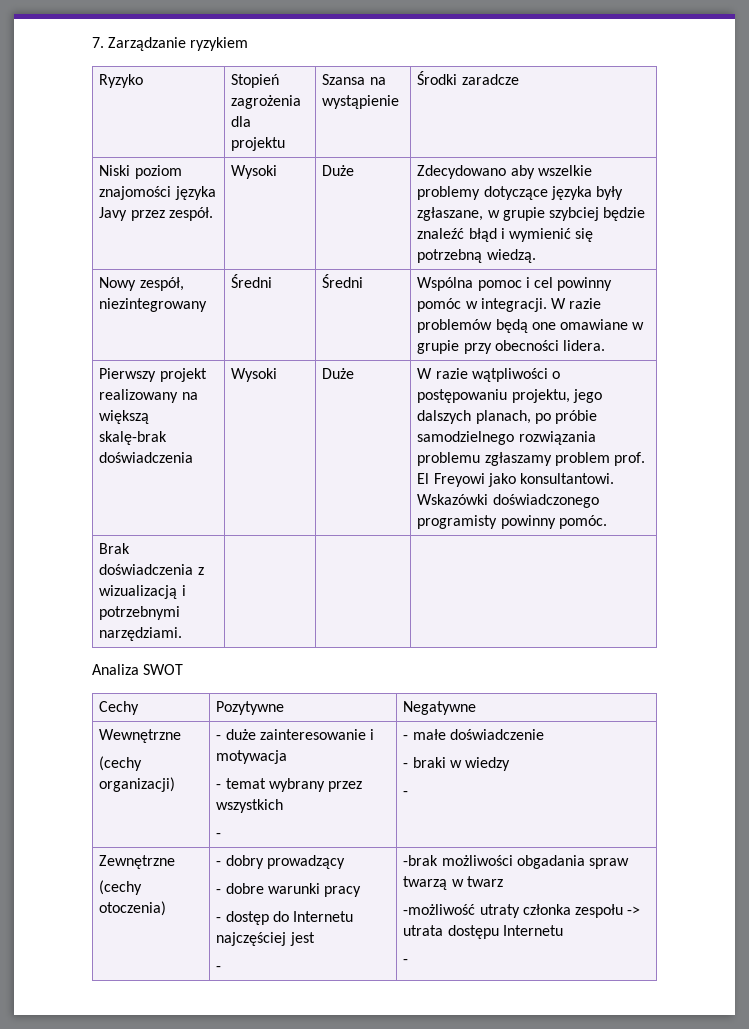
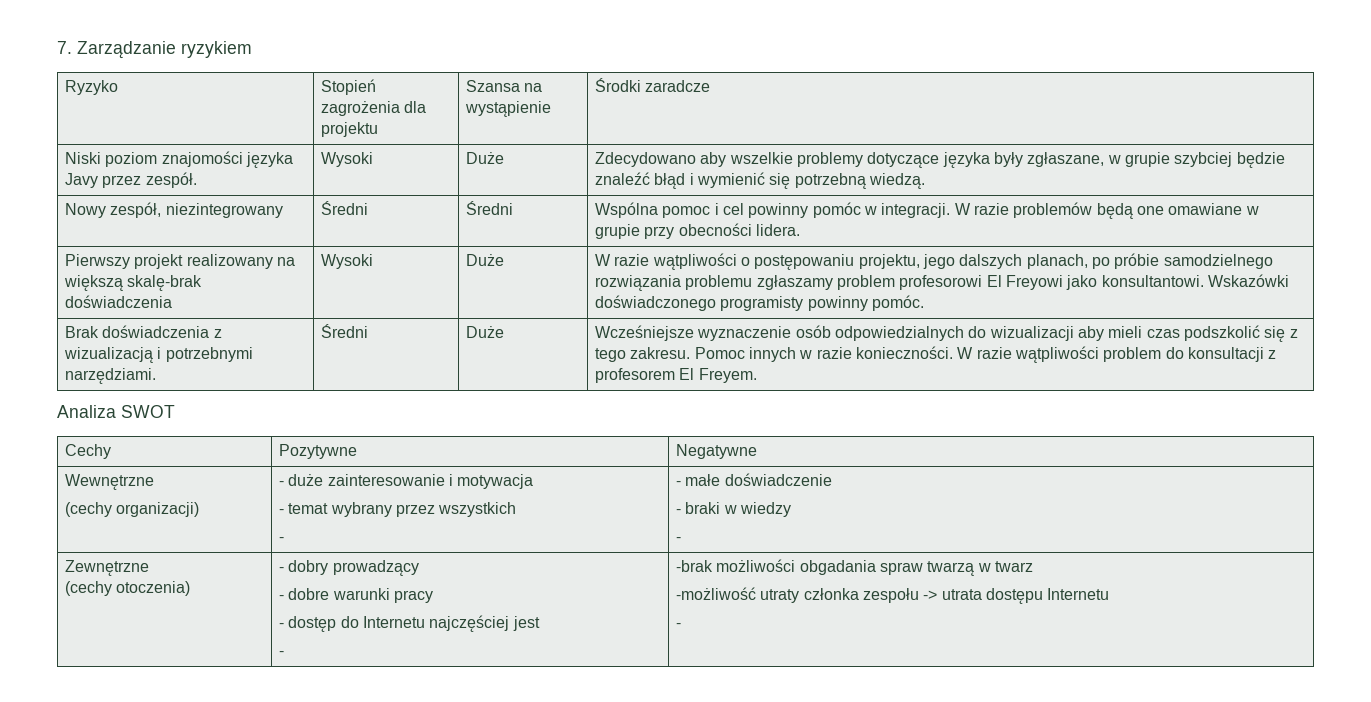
- Pierwszy projekt realizowany na większą skalę-brak doświadczenia | Wysoki | Duże | W razie wątpliwości o postępowaniu projektu, jego dalszych planach, po próbie samodzielnego rozwiązania problemu zgłaszamy problem prof. El Freyowi jako konsultantowi. Wskazówki doświadczonego programisty powinny pomóc.
+ Pierwszy projekt realizowany na większą skalę-brak doświadczenia | Wysoki | Duże | W razie wątpliwości o postępowaniu projektu, jego dalszych planach, po próbie samodzielnego rozwiązania problemu zgłaszamy problem profesorowi El Freyowi jako konsultantowi. Wskazówki doświadczonego programisty powinny pomóc.
- Brak doświadczenia z wizualizacją i potrzebnymi narzędziami. | | |
+ Brak doświadczenia z wizualizacją i potrzebnymi narzędziami. | Średni | Duże | Wcześniejsze wyznaczenie osób odpowiedzialnych do wizualizacji aby mieli czas podszkolić się z tego zakresu. Pomoc innych w razie konieczności. W razie wątpliwości problem do konsultacji z profesorem El Freyem.

